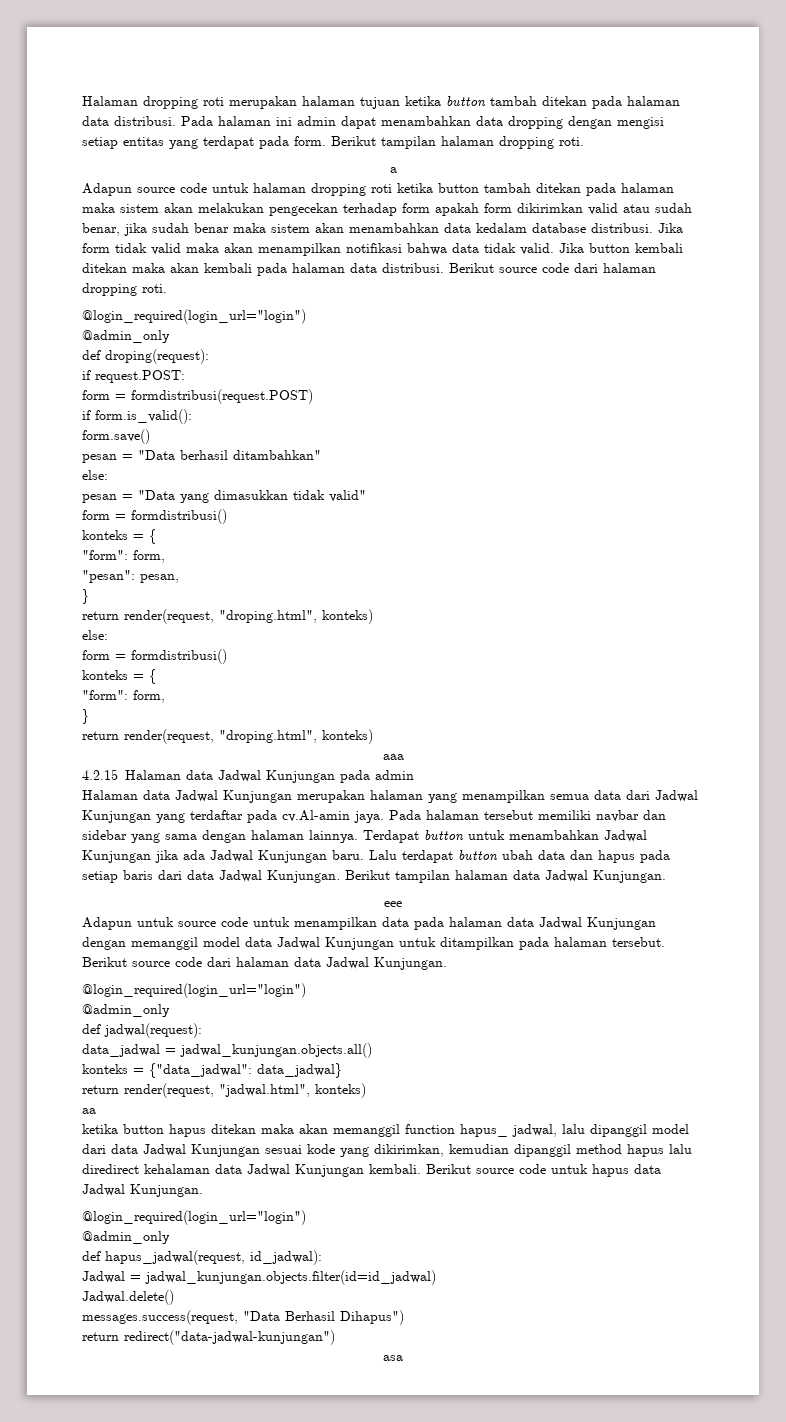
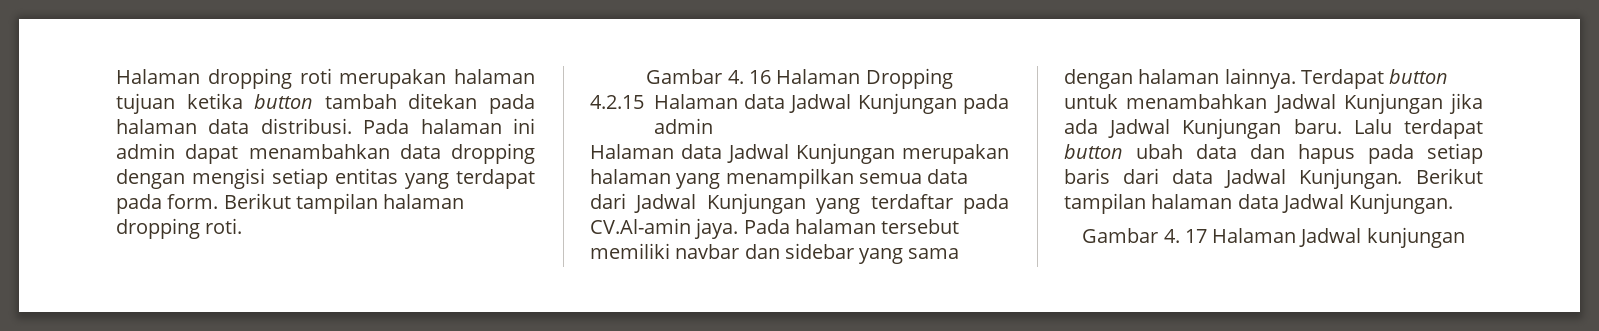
- a
- Adapun source code untuk halaman dropping roti ketika button tambah ditekan pada halaman maka sistem akan melakukan pengecekan terhadap form apakah form dikirimkan valid atau sudah benar, jika sudah benar maka sistem akan menambahkan data kedalam database distribusi. Jika form tidak valid maka akan menampilkan notifikasi bahwa data tidak valid. Jika button kembali ditekan maka akan kembali pada halaman data distribusi. Berikut source code dari halaman dropping roti.
- @login_required(login_url="login")
- @admin_only
- def droping(request):
- if request.POST:
- form = formdistribusi(request.POST)
- if form.is_valid():
- form.save()
- pesan = "Data berhasil ditambahkan"
- else:
- pesan = "Data yang dimasukkan tidak valid"
- form = formdistribusi()
- konteks = {
- "form": form,
- "pesan": pesan,
- }
- return render(request, "droping.html", konteks)
- else:
- form = formdistribusi()
- konteks = {
- "form": form,
- }
- return render(request, "droping.html", konteks)
- aaa
+ Gambar 4. 16 Halaman Dropping
- Halaman data Jadwal Kunjungan merupakan halaman yang menampilkan semua data dari Jadwal Kunjungan yang terdaftar pada cv.Al-amin jaya.
+ Halaman data Jadwal Kunjungan merupakan halaman yang menampilkan semua data dari Jadwal Kunjungan yang terdaftar pada CV.Al-amin jaya.
- eee
- Adapun untuk source code untuk menampilkan data pada halaman data Jadwal Kunjungan dengan memanggil model data Jadwal Kunjungan untuk ditampilkan pada halaman tersebut. Berikut source code dari halaman data Jadwal Kunjungan.
- @login_required(login_url="login")
- @admin_only
- def jadwal(request):
- data_jadwal = jadwal_kunjungan.objects.all()
- konteks = {"data_jadwal": data_jadwal}
- return render(request, "jadwal.html", konteks)
- aa
- ketika button hapus ditekan maka akan memanggil function hapus_ jadwal, lalu dipanggil model dari data Jadwal Kunjungan sesuai kode yang dikirimkan, kemudian dipanggil method hapus lalu diredirect kehalaman data Jadwal Kunjungan kembali. Berikut source code untuk hapus data Jadwal Kunjungan.
- @login_required(login_url="login")
- @admin_only
- def hapus_jadwal(request, id_jadwal):
- Jadwal = jadwal_kunjungan.objects.filter(id=id_jadwal)
- Jadwal.delete()
- messages.success(request, "Data Berhasil Dihapus")
- return redirect("data-jadwal-kunjungan")
- asa
+ Gambar 4. 17 Halaman Jadwal kunjungan

